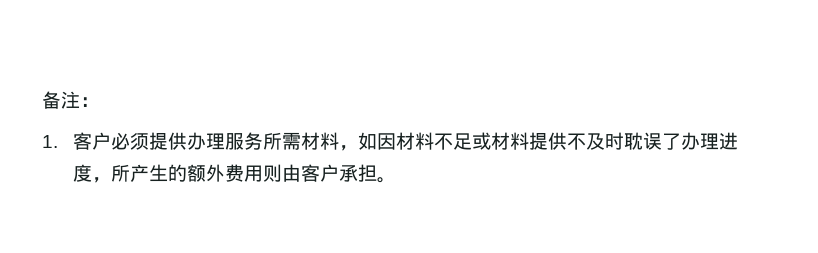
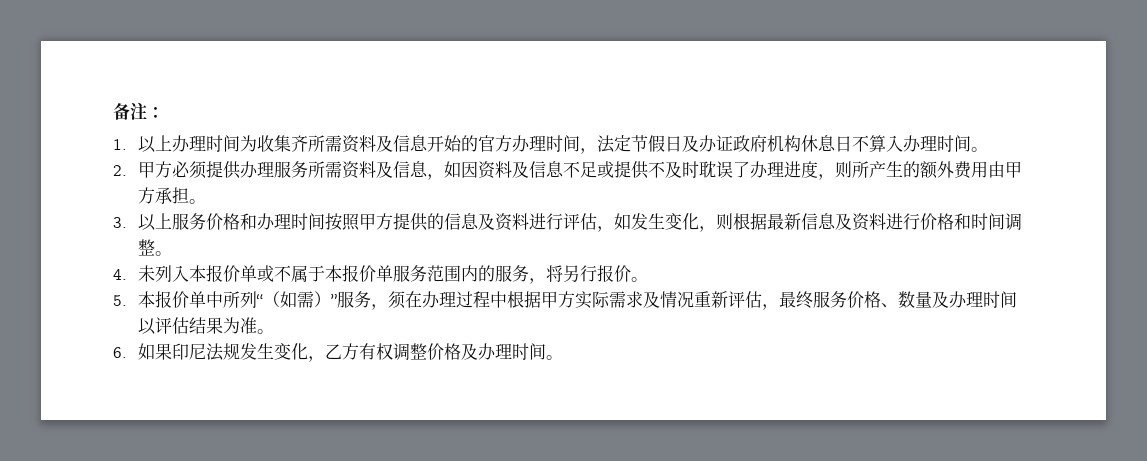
- 1.客户必须提供办理服务所需材料，如因材料不足或材料提供不及时耽误了办理进度，所产生的额外费用则由客户承担。
+ 1.以上办理时间为收集齐所需资料及信息开始的官方办理时间，法定节假日及办证政府机构休息日不算入办理时间。
+ 2.甲方必须提供办理服务所需资料及信息，如因资料及信息不足或提供不及时耽误了办理进度，则所产生的额外费用由甲方承担。
+ 3.以上服务价格和办理时间按照甲方提供的信息及资料进行评估，如发生变化，则根据最新信息及资料进行价格和时间调整。
+ 4.未列入本报价单或不属于本报价单服务范围内的服务，将另行报价。
+ 5.本报价单中所列“（如需）”服务，须在办理过程中根据甲方实际需求及情况重新评估，最终服务价格、数量及办理时间以评估结果为准。
+ 6.如果印尼法规发生变化，乙方有权调整价格及办理时间。

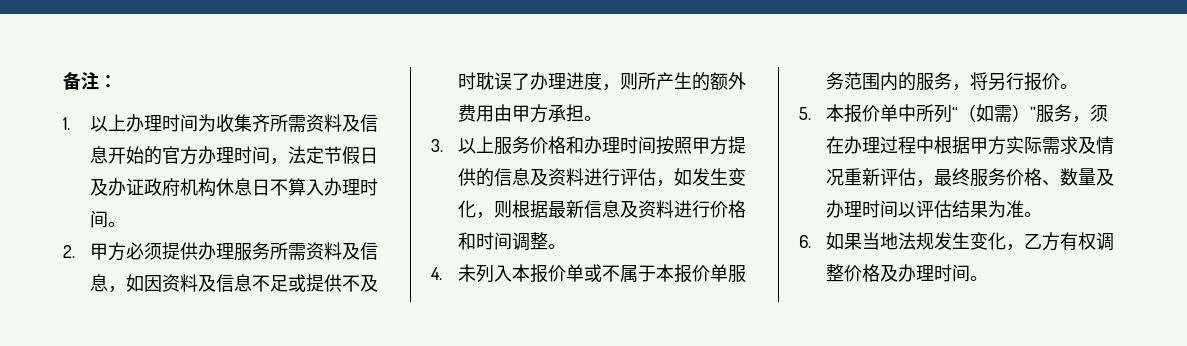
- 6.如果印尼法规发生变化，乙方有权调整价格及办理时间。
+ 6.如果当地法规发生变化，乙方有权调整价格及办理时间。

